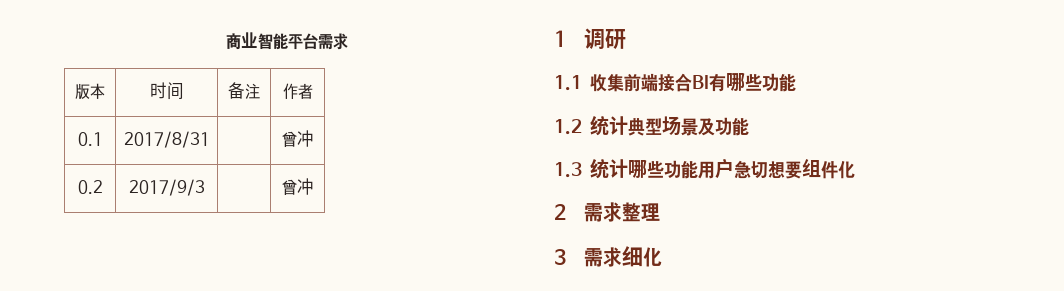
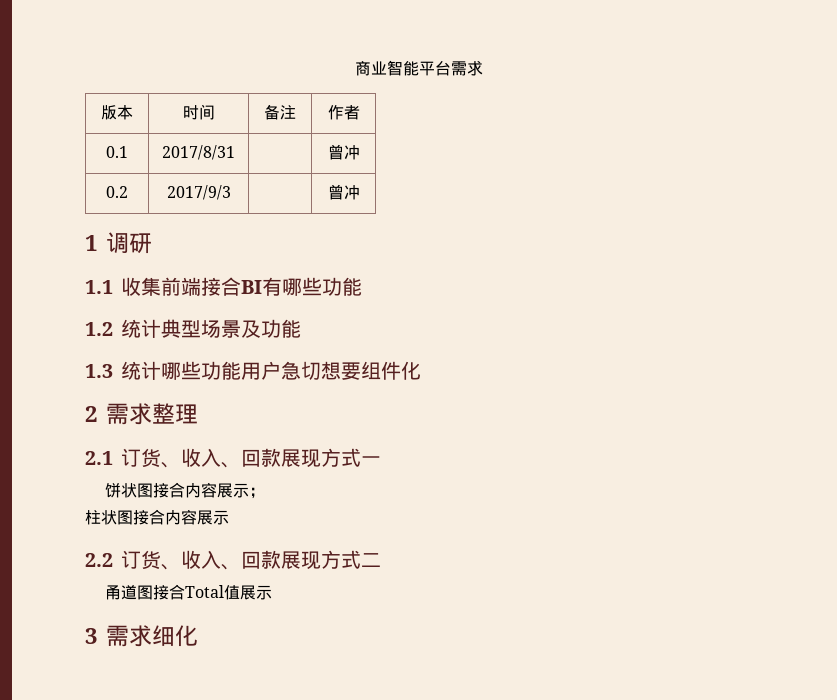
+ 2.1订货、收入、回款展现方式一
+ 饼状图接合内容展示；
+ 柱状图接合内容展示
+ 2.2订货、收入、回款展现方式二
+ 甬道图接合Total值展示

